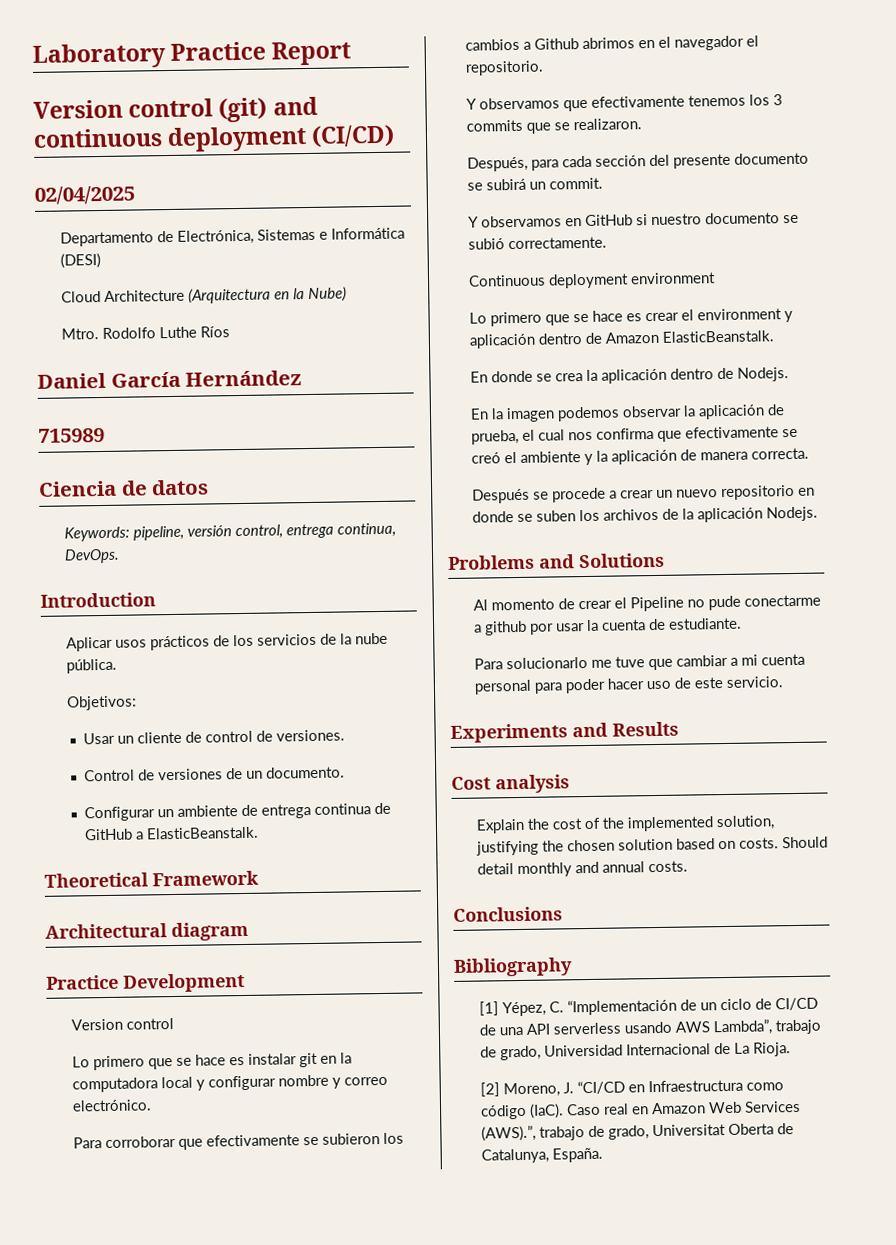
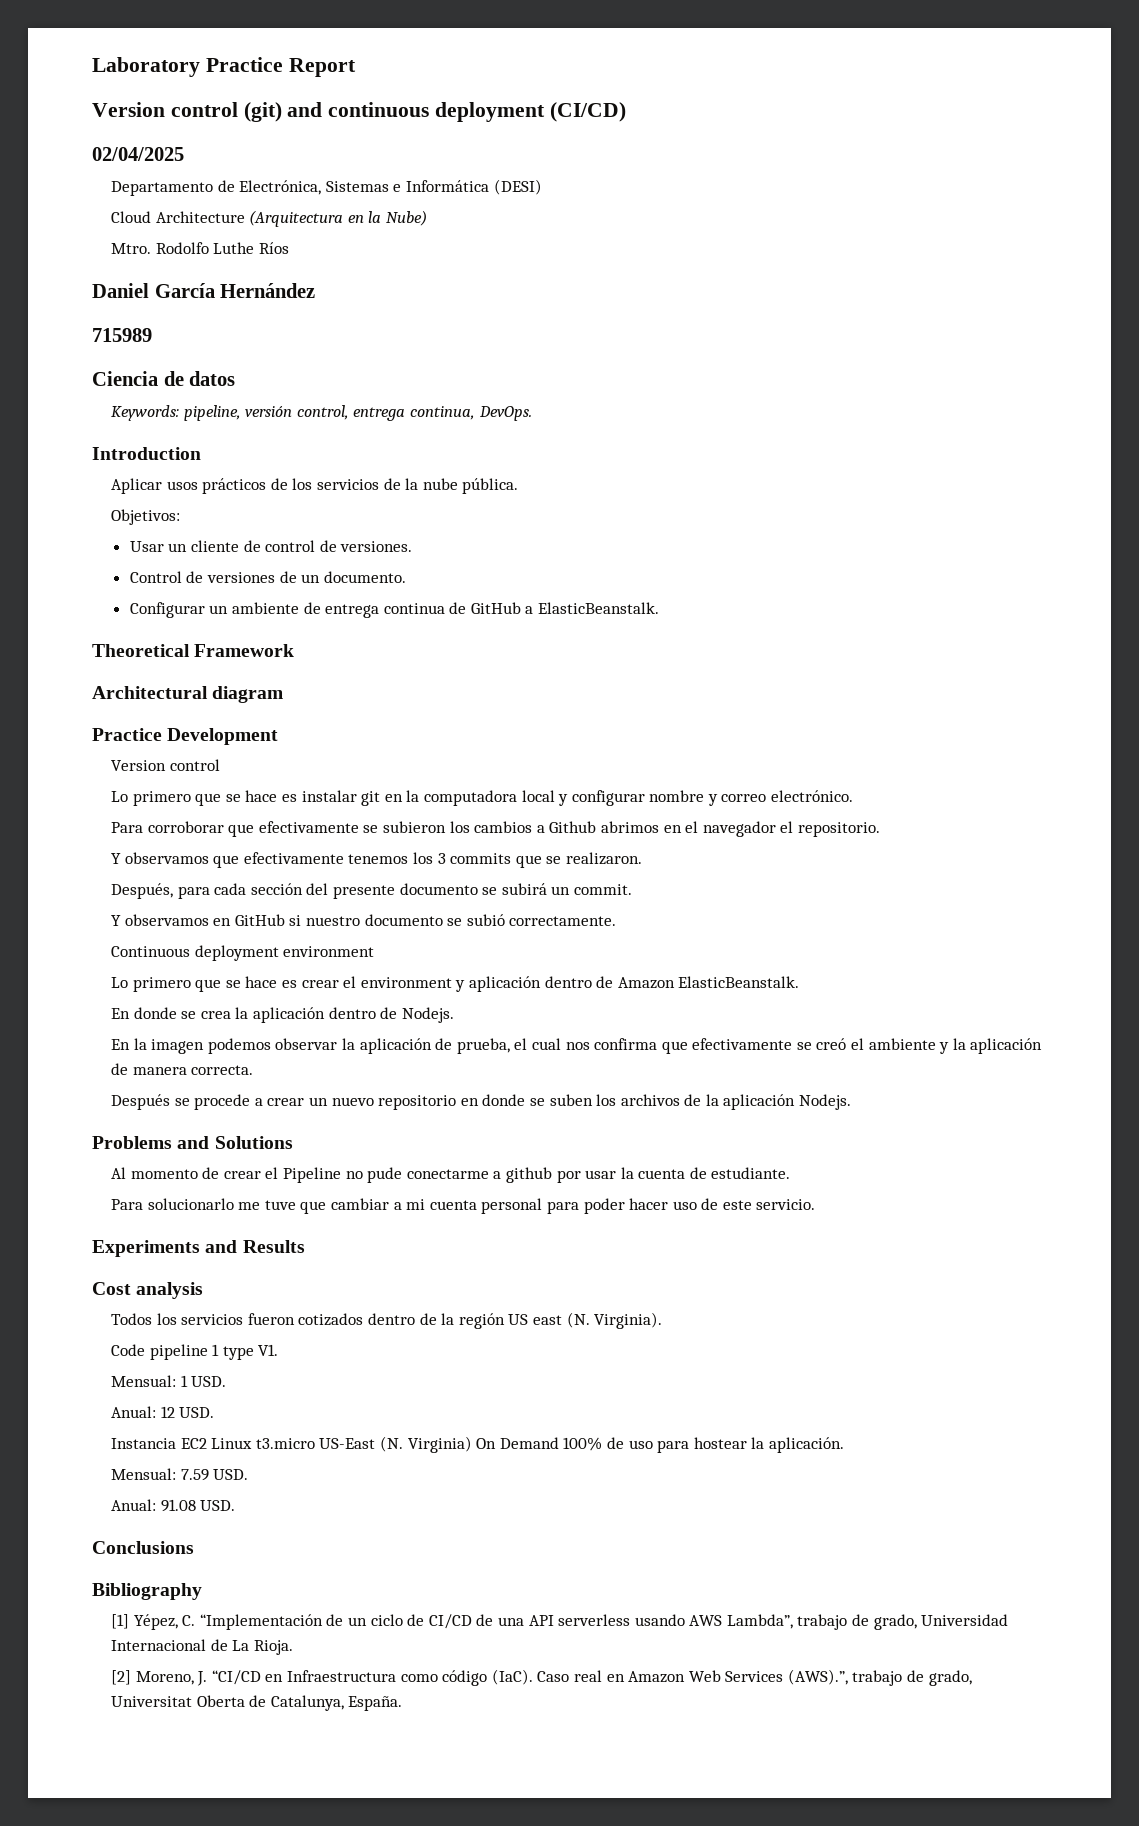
- Explain the cost of the implemented solution, justifying the chosen solution based on costs. Should detail monthly and annual costs.
+ Todos los servicios fueron cotizados dentro de la región US east (N. Virginia).
+ Code pipeline 1 type V1.
+ Mensual: 1 USD.
+ Anual: 12 USD.
+ Instancia EC2 Linux t3.micro US-East (N. Virginia) On Demand 100% de uso para hostear la aplicación.
+ Mensual: 7.59 USD.
+ Anual: 91.08 USD.

